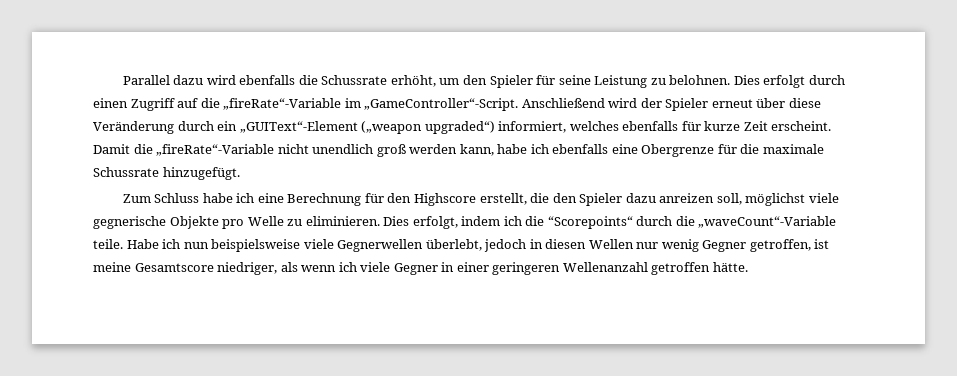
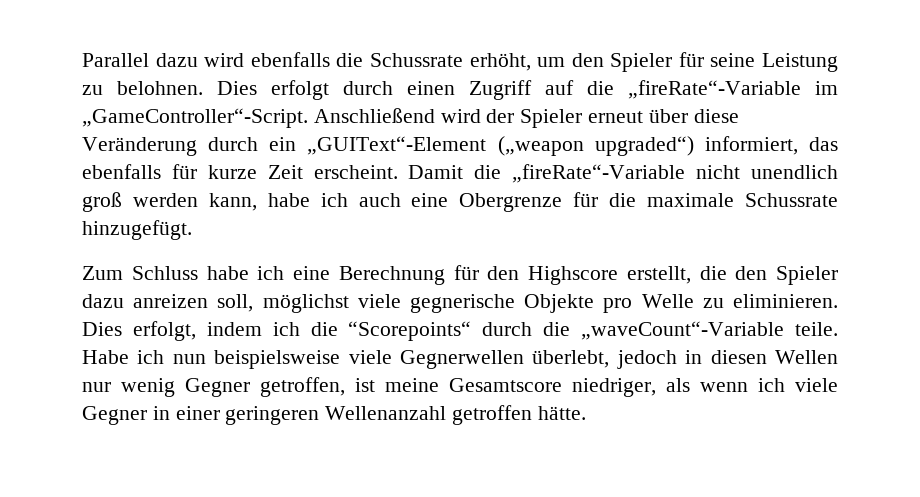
- Anschließend wird der Spieler erneut über diese Veränderung durch ein „GUIText“-Element („weapon upgraded“) informiert, welches ebenfalls für kurze Zeit erscheint.
+ Anschließend wird der Spieler erneut über diese Veränderung durch ein „GUIText“-Element („weapon upgraded“) informiert, das ebenfalls für kurze Zeit erscheint.
- Damit die „fireRate“-Variable nicht unendlich groß werden kann, habe ich ebenfalls eine Obergrenze für die maximale Schussrate hinzugefügt.
+ Damit die „fireRate“-Variable nicht unendlich groß werden kann, habe ich auch eine Obergrenze für die maximale Schussrate hinzugefügt.

